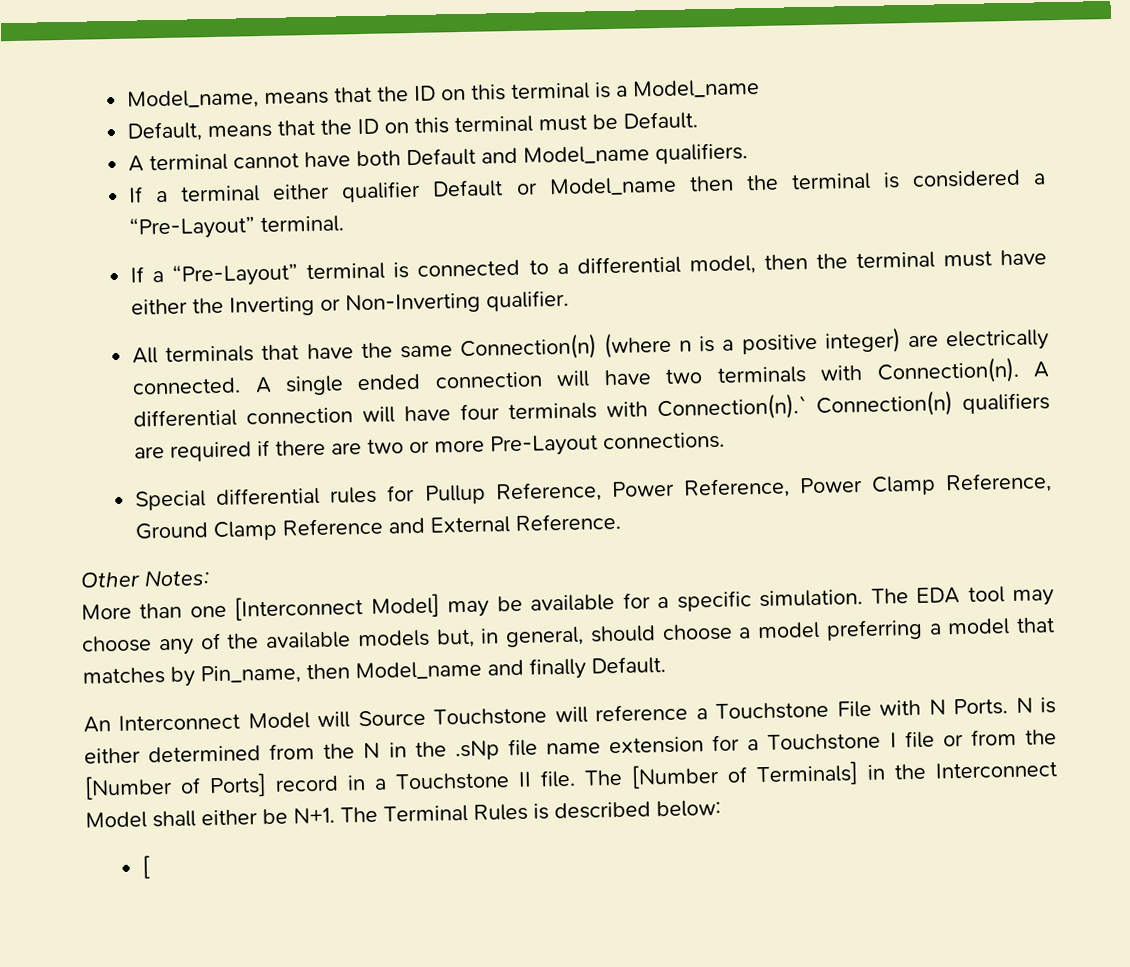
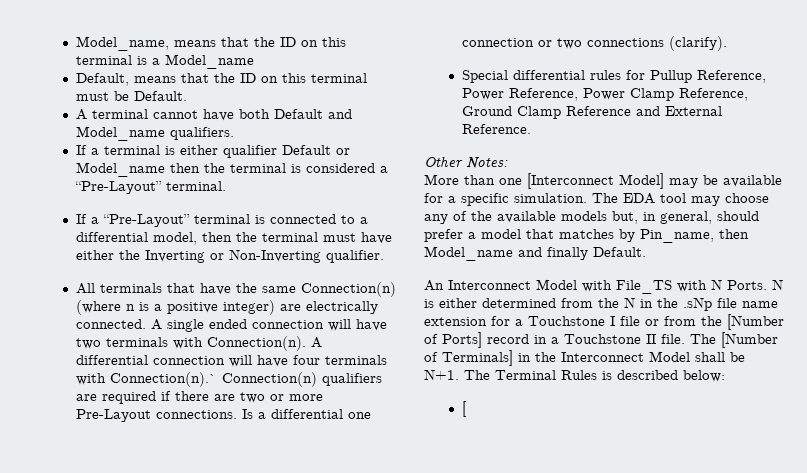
- If a terminal either qualifier Default or Model_name then the terminal is considered a “Pre-Layout” terminal.
+ If a terminal is either qualifier Default or Model_name then the terminal is considered a “Pre-Layout” terminal.
+ Is a differential one connection or two connections (clarify).
- The EDA tool may choose any of the available models but, in general, should choose a model preferring a model that matches by Pin_name, then Model_name and finally Default.
+ The EDA tool may choose any of the available models but, in general, should prefer a model that matches by Pin_name, then Model_name and finally Default.
- An Interconnect Model will Source Touchstone will reference a Touchstone File with N Ports.
+ An Interconnect Model with File_TS with N Ports.
- The [Number of Terminals] in the Interconnect Model shall either be N+1. The Terminal Rules is described below:
+ The [Number of Terminals] in the Interconnect Model shall be N+1. The Terminal Rules is described below:

